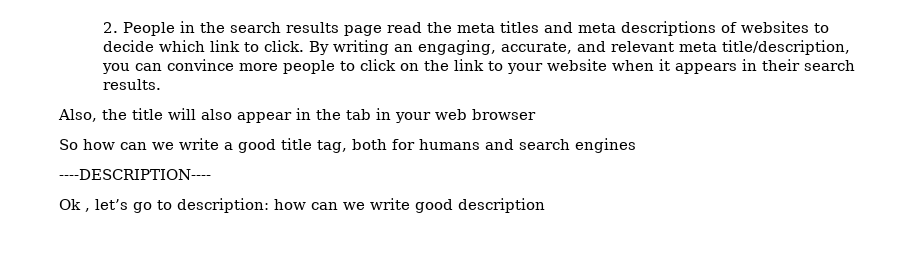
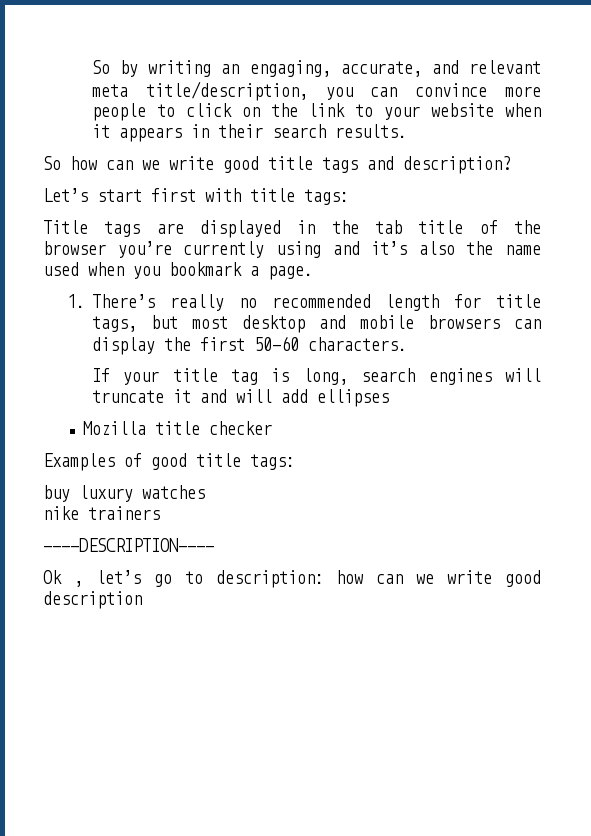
- 2. People in the search results page read the meta titles and meta descriptions of websites to decide which link to click. By writing an engaging, accurate, and relevant meta title/description, you can convince more people to click on the link to your website when it appears in their search results.
+ So by writing an engaging, accurate, and relevant meta title/description, you can convince more people to click on the link to your website when it appears in their search results.
- Also, the title will also appear in the tab in your web browser
- So how can we write a good title tag, both for humans and search engines
+ So how can we write good title tags and description?
+ Let’s start first with title tags:
+ Title tags are displayed in the tab title of the browser you’re currently using and it’s also the name used when you bookmark a page.
+ 1. There’s really no recommended length for title tags, but most desktop and mobile browsers can display the first 50-60 characters.
+ If your title tag is long, search engines will truncate it and will add ellipses
+ Mozilla title checker
+ Examples of good title tags:
+ buy luxury watches
+ nike trainers

